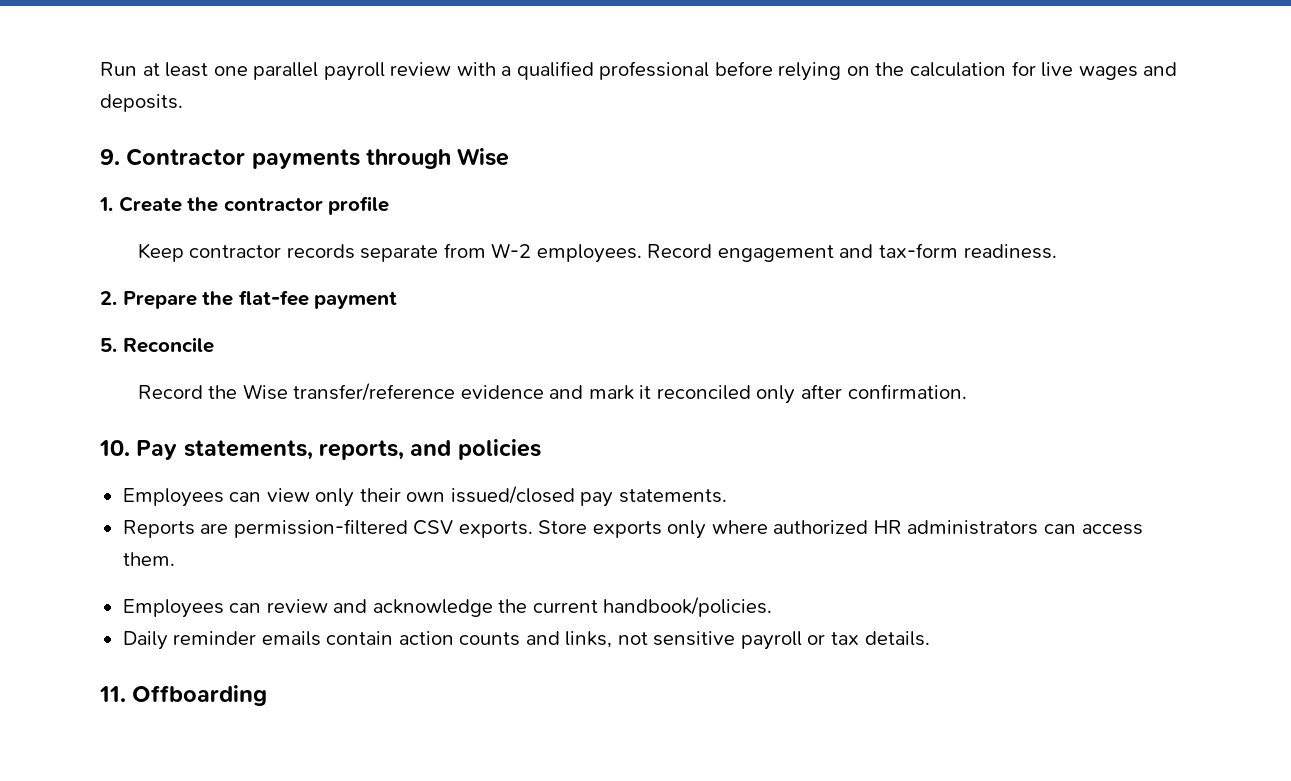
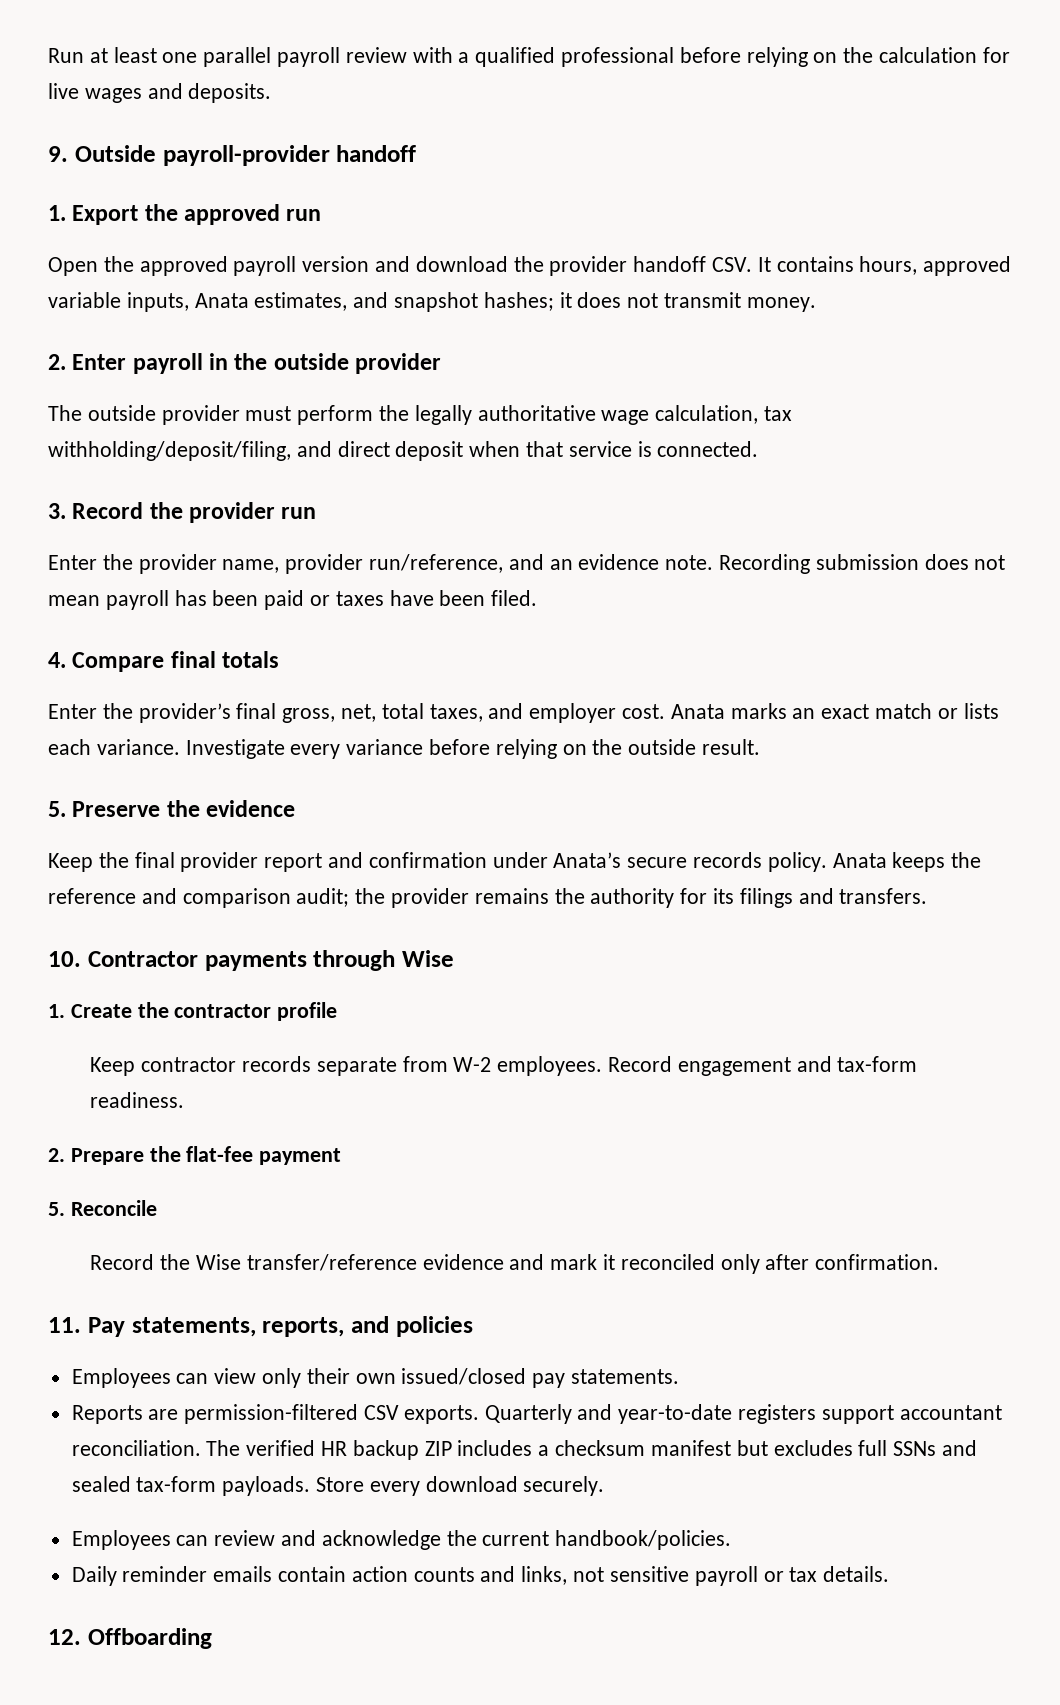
- 9. Contractor payments through Wise
+ 9. Outside payroll-provider handoff
+ 1. Export the approved run
+ Open the approved payroll version and download the provider handoff CSV. It contains hours, approved variable inputs, Anata estimates, and snapshot hashes; it does not transmit money.
+ 2. Enter payroll in the outside provider
+ The outside provider must perform the legally authoritative wage calculation, tax withholding/deposit/filing, and direct deposit when that service is connected.
+ 3. Record the provider run
+ Enter the provider name, provider run/reference, and an evidence note. Recording submission does not mean payroll has been paid or taxes have been filed.
+ 4. Compare final totals
+ Enter the provider’s final gross, net, total taxes, and employer cost. Anata marks an exact match or lists each variance. Investigate every variance before relying on the outside result.
+ 5. Preserve the evidence
+ Keep the final provider report and confirmation under Anata’s secure records policy. Anata keeps the reference and comparison audit; the provider remains the authority for its filings and transfers.
+ 10. Contractor payments through Wise
- 10. Pay statements, reports, and policies
+ 11. Pay statements, reports, and policies
- Store exports only where authorized HR administrators can access them.
+ Quarterly and year-to-date registers support accountant reconciliation. The verified HR backup ZIP includes a checksum manifest but excludes full SSNs and sealed tax-form payloads. Store every download securely.
- 11. Offboarding
+ 12. Offboarding

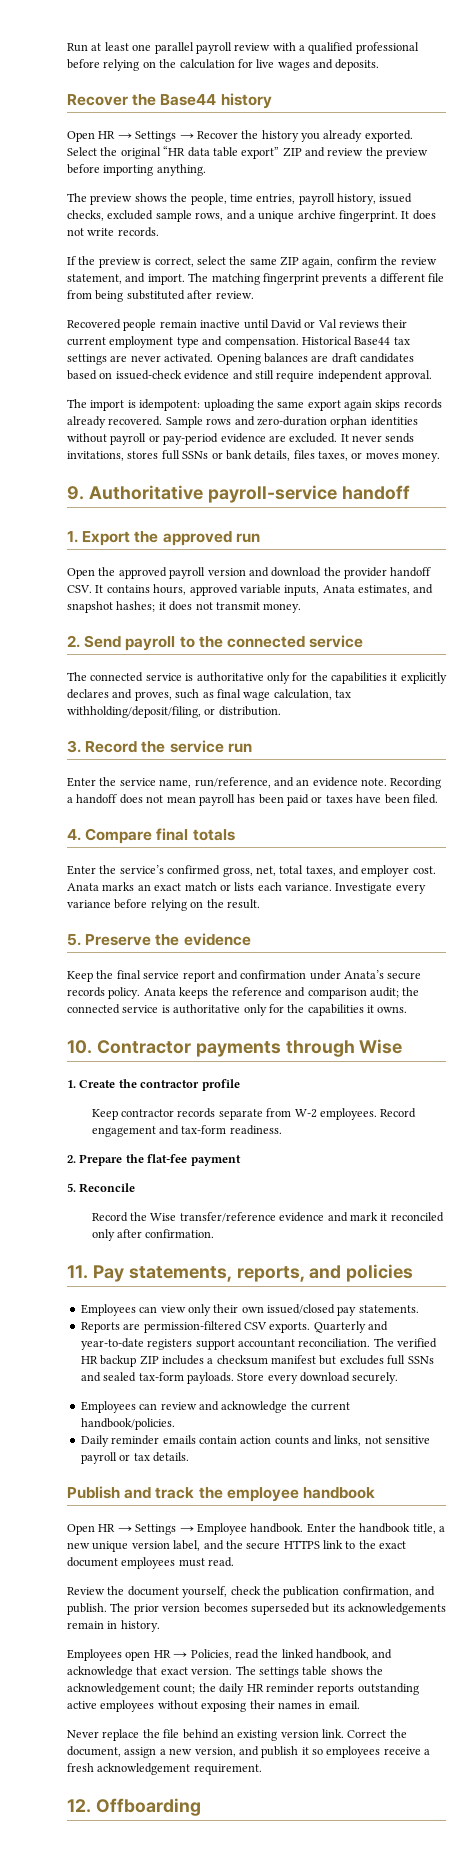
+ Recover the Base44 history
+ Open HR → Settings → Recover the history you already exported. Select the original “HR data table export” ZIP and review the preview before importing anything.
+ The preview shows the people, time entries, payroll history, issued checks, excluded sample rows, and a unique archive fingerprint. It does not write records.
+ If the preview is correct, select the same ZIP again, confirm the review statement, and import. The matching fingerprint prevents a different file from being substituted after review.
+ Recovered people remain inactive until David or Val reviews their current employment type and compensation. Historical Base44 tax settings are never activated. Opening balances are draft candidates based on issued-check evidence and still require independent approval.
+ The import is idempotent: uploading the same export again skips records already recovered. Sample rows and zero-duration orphan identities without payroll or pay-period evidence are excluded. It never sends invitations, stores full SSNs or bank details, files taxes, or moves money.
- 9. Outside payroll-provider handoff
+ 9. Authoritative payroll-service handoff
- 2. Enter payroll in the outside provider
- The outside provider must perform the legally authoritative wage calculation, tax withholding/deposit/filing, and direct deposit when that service is connected.
+ 2. Send payroll to the connected service
+ The connected service is authoritative only for the capabilities it explicitly declares and proves, such as final wage calculation, tax withholding/deposit/filing, or distribution.
- 3. Record the provider run
+ 3. Record the service run
- Enter the provider name, provider run/reference, and an evidence note.
+ Enter the service name, run/reference, and an evidence note.
- Recording submission does not mean payroll has been paid or taxes have been filed.
+ Recording a handoff does not mean payroll has been paid or taxes have been filed.
- Enter the provider’s final gross, net, total taxes, and employer cost.
+ Enter the service’s confirmed gross, net, total taxes, and employer cost.
- Investigate every variance before relying on the outside result.
+ Investigate every variance before relying on the result.
- Keep the final provider report and confirmation under Anata’s secure records policy.
+ Keep the final service report and confirmation under Anata’s secure records policy.
- Anata keeps the reference and comparison audit; the provider remains the authority for its filings and transfers.
+ Anata keeps the reference and comparison audit; the connected service is authoritative only for the capabilities it owns.
+ Publish and track the employee handbook
+ Open HR → Settings → Employee handbook. Enter the handbook title, a new unique version label, and the secure HTTPS link to the exact document employees must read.
+ Review the document yourself, check the publication confirmation, and publish. The prior version becomes superseded but its acknowledgements remain in history.
+ Employees open HR → Policies, read the linked handbook, and acknowledge that exact version. The settings table shows the acknowledgement count; the daily HR reminder reports outstanding active employees without exposing their names in email.
+ Never replace the file behind an existing version link. Correct the document, assign a new version, and publish it so employees receive a fresh acknowledgement requirement.

